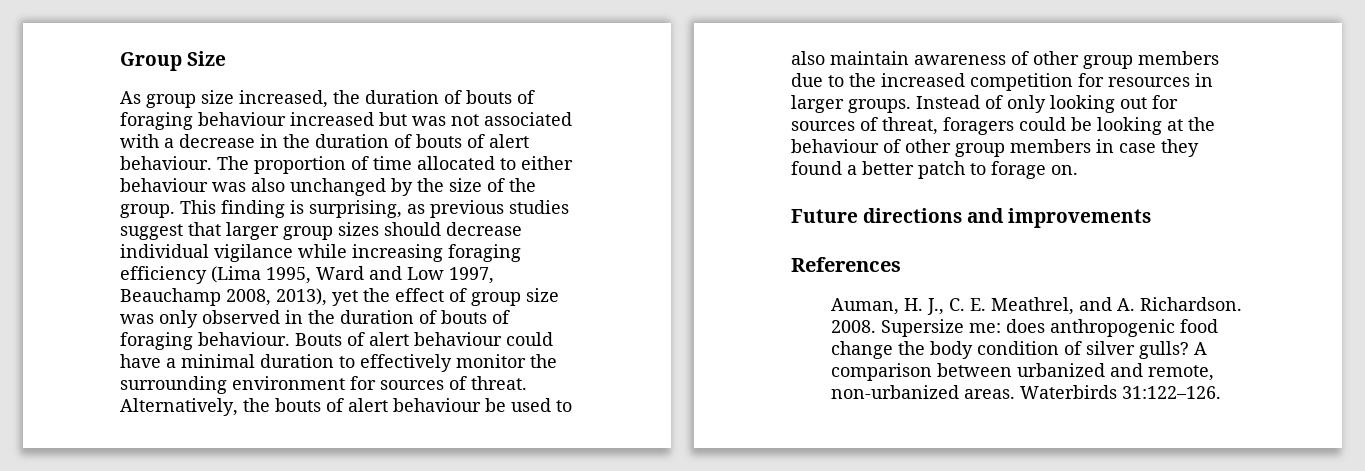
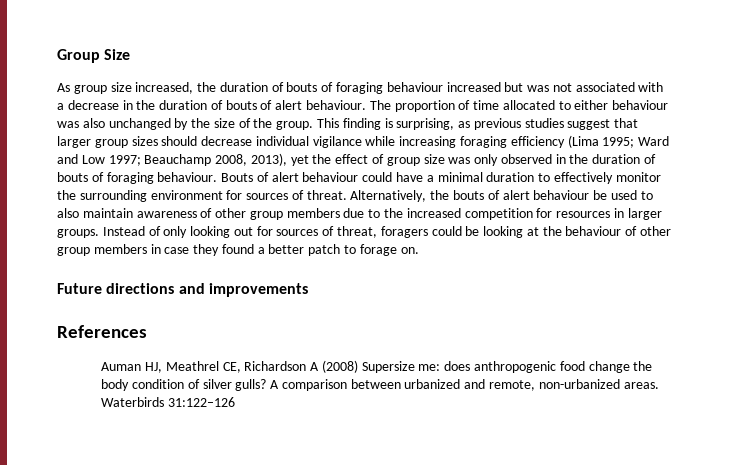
- This finding is surprising, as previous studies suggest that larger group sizes should decrease individual vigilance while increasing foraging efficiency (Lima 1995, Ward and Low 1997, Beauchamp 2008, 2013), yet the effect of group size was only observed in the duration of bouts of foraging behaviour.
+ This finding is surprising, as previous studies suggest that larger group sizes should decrease individual vigilance while increasing foraging efficiency (Lima 1995; Ward and Low 1997; Beauchamp 2008, 2013), yet the effect of group size was only observed in the duration of bouts of foraging behaviour.
- Auman, H. J., C. E. Meathrel, and A. Richardson. 2008. Supersize me: does anthropogenic food change the body condition of silver gulls?
+ Auman HJ, Meathrel CE, Richardson A (2008) Supersize me: does anthropogenic food change the body condition of silver gulls?
- Waterbirds 31:122–126.
+ Waterbirds 31:122–126

